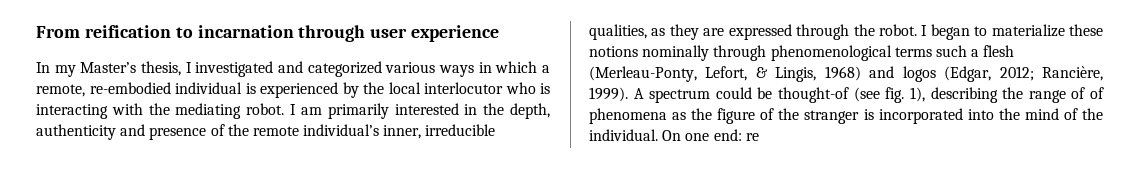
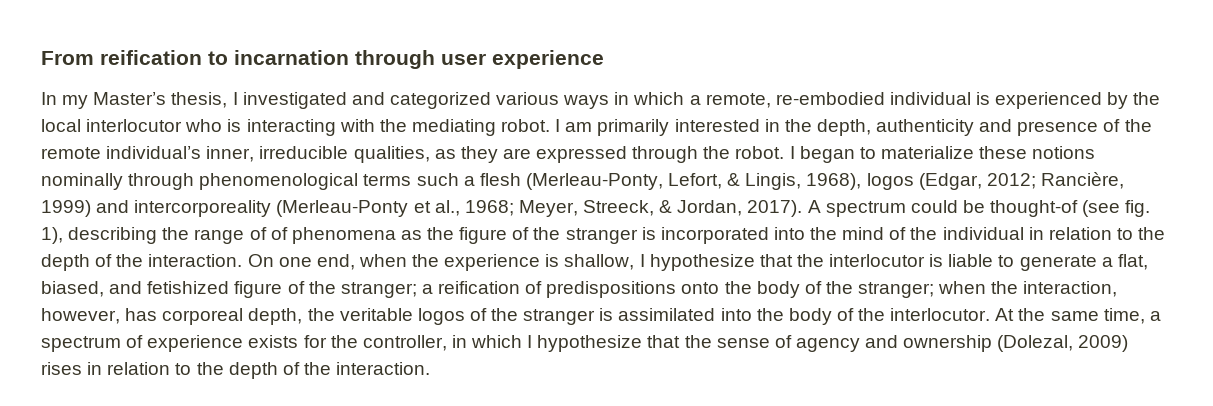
- I began to materialize these notions nominally through phenomenological terms such a flesh (Merleau-Ponty, Lefort, & Lingis, 1968) and logos (Edgar, 2012; Rancière, 1999).
+ I began to materialize these notions nominally through phenomenological terms such a flesh (Merleau-Ponty, Lefort, & Lingis, 1968), logos (Edgar, 2012; Rancière, 1999) and intercorporeality (Merleau-Ponty et al., 1968; Meyer, Streeck, & Jordan, 2017).
- A spectrum could be thought-of (see fig. 1), describing the range of of phenomena as the figure of the stranger is incorporated into the mind of the individual. On one end: re
+ A spectrum could be thought-of (see fig. 1), describing the range of of phenomena as the figure of the stranger is incorporated into the mind of the individual in relation to the depth of the interaction. On one end, when the experience is shallow, I hypothesize that the interlocutor is liable to generate a flat, biased, and fetishized figure of the stranger; a reification of predispositions onto the body of the stranger; when the interaction, however, has corporeal depth, the veritable logos of the stranger is assimilated into the body of the interlocutor. At the same time, a spectrum of experience exists for the controller, in which I hypothesize that the sense of agency and ownership (Dolezal, 2009) rises in relation to the depth of the interaction.

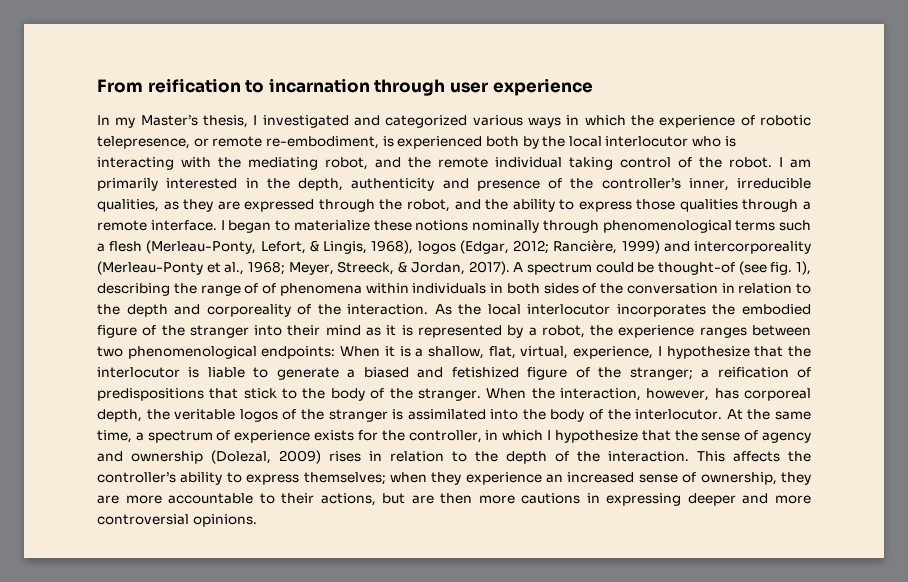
- In my Master’s thesis, I investigated and categorized various ways in which a remote, re-embodied individual is experienced by the local interlocutor who is interacting with the mediating robot.
+ In my Master’s thesis, I investigated and categorized various ways in which the experience of robotic telepresence, or remote re-embodiment, is experienced both by the local interlocutor who is interacting with the mediating robot, and the remote individual taking control of the robot.
- I am primarily interested in the depth, authenticity and presence of the remote individual’s inner, irreducible qualities, as they are expressed through the robot.
+ I am primarily interested in the depth, authenticity and presence of the controller’s inner, irreducible qualities, as they are expressed through the robot, and the ability to express those qualities through a remote interface.
- A spectrum could be thought-of (see fig. 1), describing the range of of phenomena as the figure of the stranger is incorporated into the mind of the individual in relation to the depth of the interaction. On one end, when the experience is shallow, I hypothesize that the interlocutor is liable to generate a flat, biased, and fetishized figure of the stranger; a reification of predispositions onto the body of the stranger; when the interaction, however, has corporeal depth, the veritable logos of the stranger is assimilated into the body of the interlocutor.
+ A spectrum could be thought-of (see fig. 1), describing the range of of phenomena within individuals in both sides of the conversation in relation to the depth and corporeality of the interaction. As the local interlocutor incorporates the embodied figure of the stranger into their mind as it is represented by a robot, the experience ranges between two phenomenological endpoints: When it is a shallow, flat, virtual, experience, I hypothesize that the interlocutor is liable to generate a biased and fetishized figure of the stranger; a reification of predispositions that stick to the body of the stranger. When the interaction, however, has corporeal depth, the veritable logos of the stranger is assimilated into the body of the interlocutor.
+ This affects the controller’s ability to express themselves; when they experience an increased sense of ownership, they are more accountable to their actions, but are then more cautions in expressing deeper and more controversial opinions.

